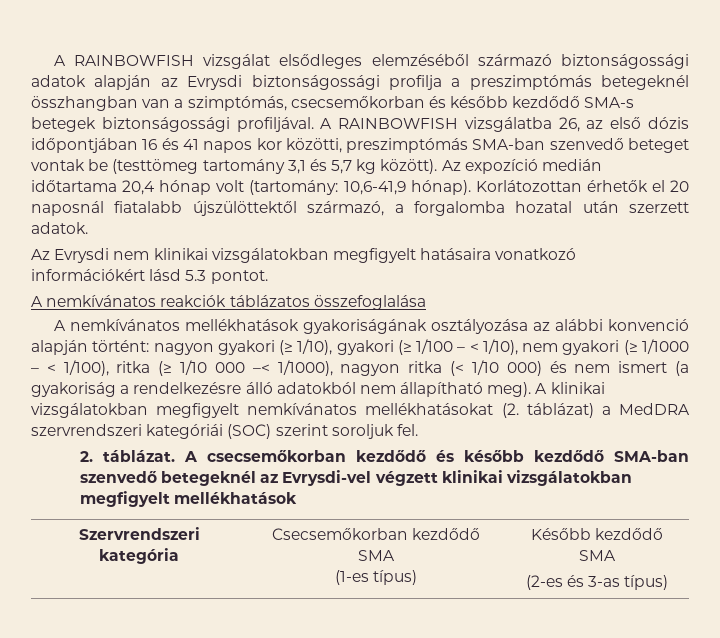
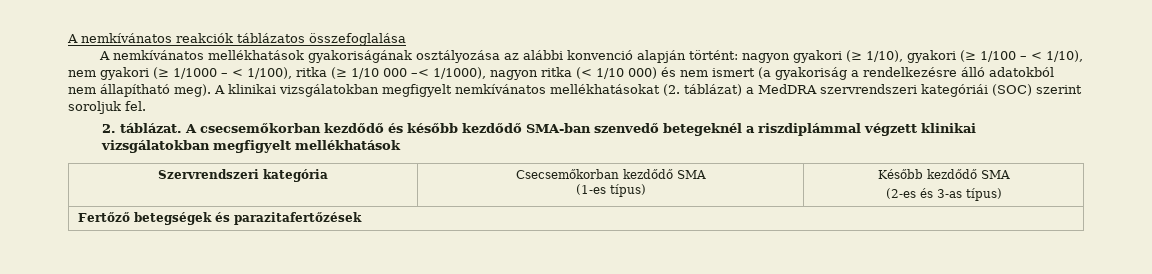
- A RAINBOWFISH vizsgálat elsődleges elemzéséből származó biztonságossági adatok alapján az Evrysdi biztonságossági profilja a preszimptómás betegeknél összhangban van a szimptómás, csecsemőkorban és később kezdődő SMA-s betegek biztonságossági profiljával. A RAINBOWFISH vizsgálatba 26, az első dózis időpontjában 16 és 41 napos kor közötti, preszimptómás SMA-ban szenvedő beteget vontak be (testtömeg tartomány 3,1 és 5,7 kg között). Az expozíció medián időtartama 20,4 hónap volt (tartomány: 10,6-41,9 hónap). Korlátozottan érhetők el 20 naposnál fiatalabb újszülöttektől származó, a forgalomba hozatal után szerzett adatok.
- Az Evrysdi nem klinikai vizsgálatokban megfigyelt hatásaira vonatkozó információkért lásd 5.3 pontot.
- A csecsemőkorban kezdődő és később kezdődő SMA-ban szenvedő betegeknél az Evrysdi-vel végzett klinikai vizsgálatokban megfigyelt mellékhatások
+ A csecsemőkorban kezdődő és később kezdődő SMA-ban szenvedő betegeknél a riszdiplámmal végzett klinikai vizsgálatokban megfigyelt mellékhatások
+ Fertőző betegségek és parazitafertőzések

